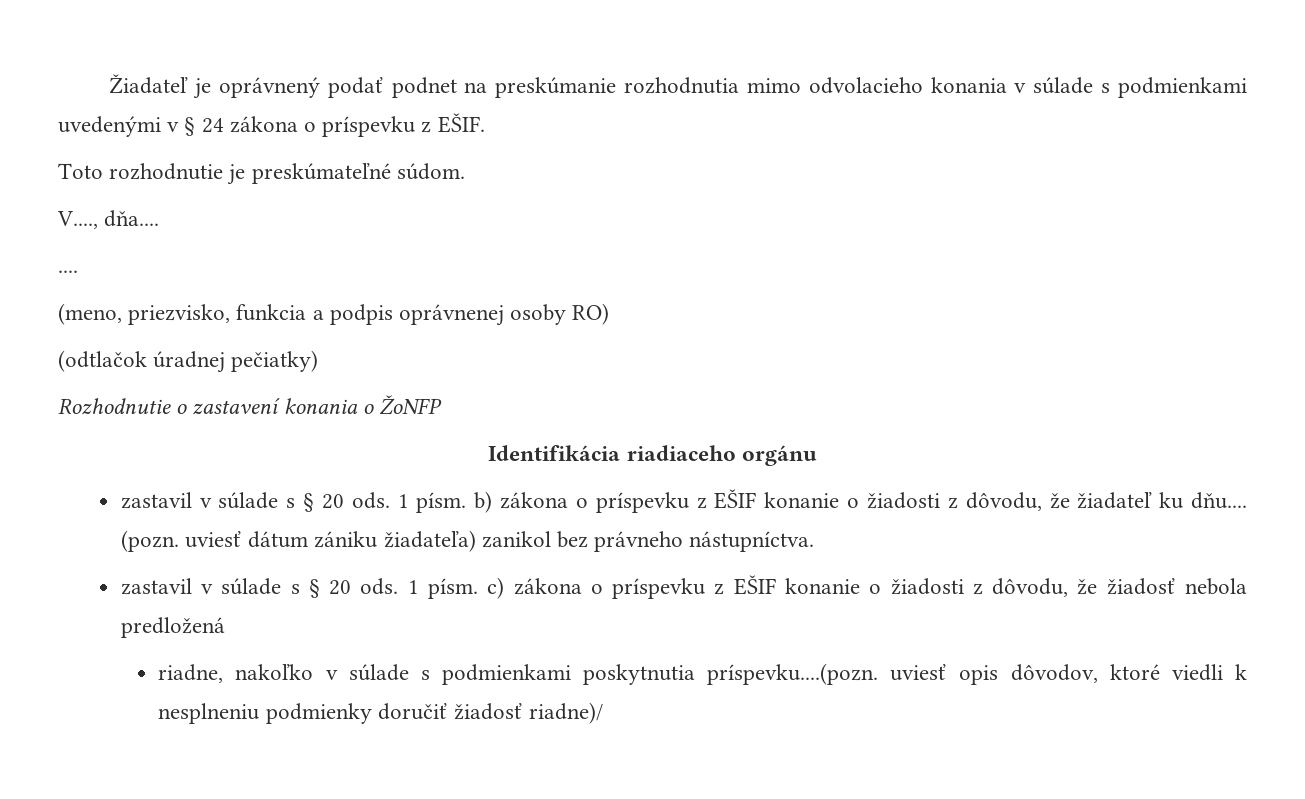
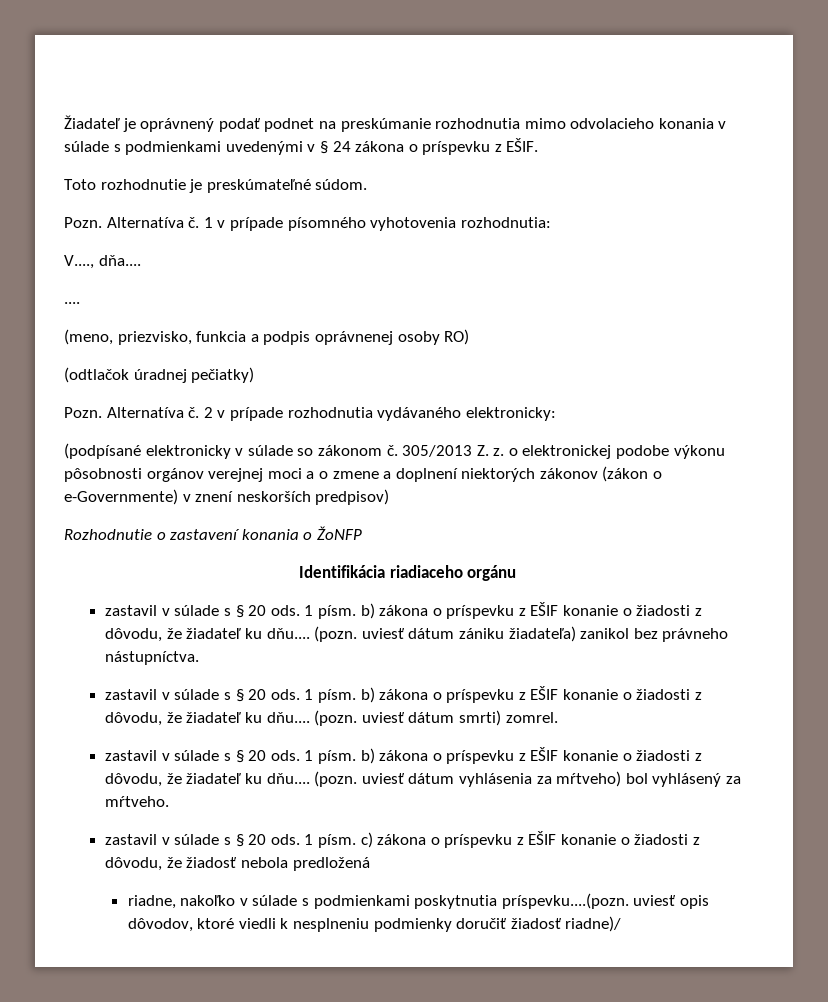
+ Pozn. Alternatíva č. 1 v prípade písomného vyhotovenia rozhodnutia:
+ Pozn. Alternatíva č. 2 v prípade rozhodnutia vydávaného elektronicky:
+ (podpísané elektronicky v súlade so zákonom č. 305/2013 Z. z. o elektronickej podobe výkonu pôsobnosti orgánov verejnej moci a o zmene a doplnení niektorých zákonov (zákon o e-Governmente) v znení neskorších predpisov)
+ zastavil v súlade s § 20 ods. 1 písm. b) zákona o príspevku z EŠIF konanie o žiadosti z dôvodu, že žiadateľ ku dňu.... (pozn. uviesť dátum smrti) zomrel.
+ zastavil v súlade s § 20 ods. 1 písm. b) zákona o príspevku z EŠIF konanie o žiadosti z dôvodu, že žiadateľ ku dňu.... (pozn. uviesť dátum vyhlásenia za mŕtveho) bol vyhlásený za mŕtveho.

